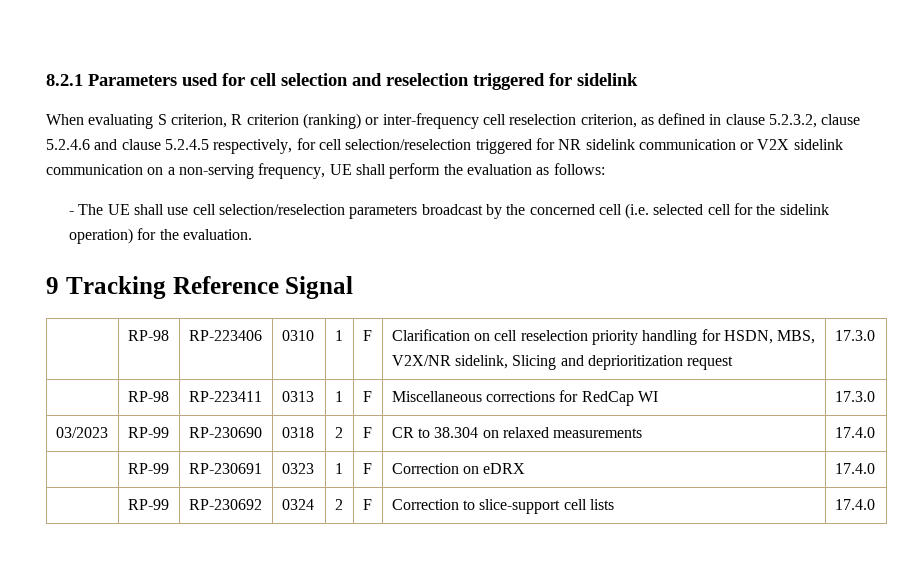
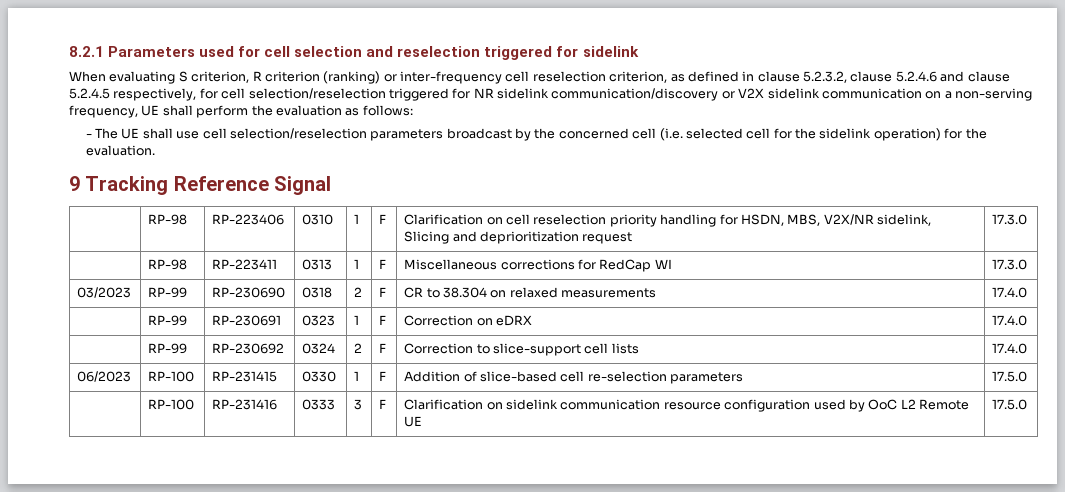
- When evaluating S criterion, R criterion (ranking) or inter-frequency cell reselection criterion, as defined in clause 5.2.3.2, clause 5.2.4.6 and clause 5.2.4.5 respectively, for cell selection/reselection triggered for NR sidelink communication or V2X sidelink communication on a non-serving frequency, UE shall perform the evaluation as follows:
+ When evaluating S criterion, R criterion (ranking) or inter-frequency cell reselection criterion, as defined in clause 5.2.3.2, clause 5.2.4.6 and clause 5.2.4.5 respectively, for cell selection/reselection triggered for NR sidelink communication/discovery or V2X sidelink communication on a non-serving frequency, UE shall perform the evaluation as follows:
+ 06/2023 | RP-100 | RP-231415 | 0330 | 1 | F | Addition of slice-based cell re-selection parameters | 17.5.0
+ | RP-100 | RP-231416 | 0333 | 3 | F | Clarification on sidelink communication resource configuration used by OoC L2 Remote UE | 17.5.0

